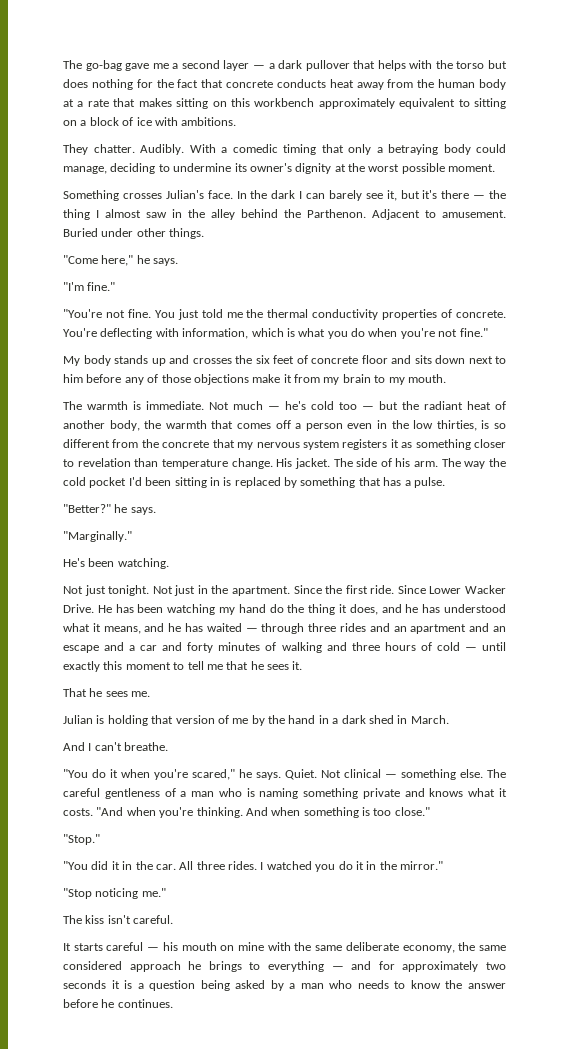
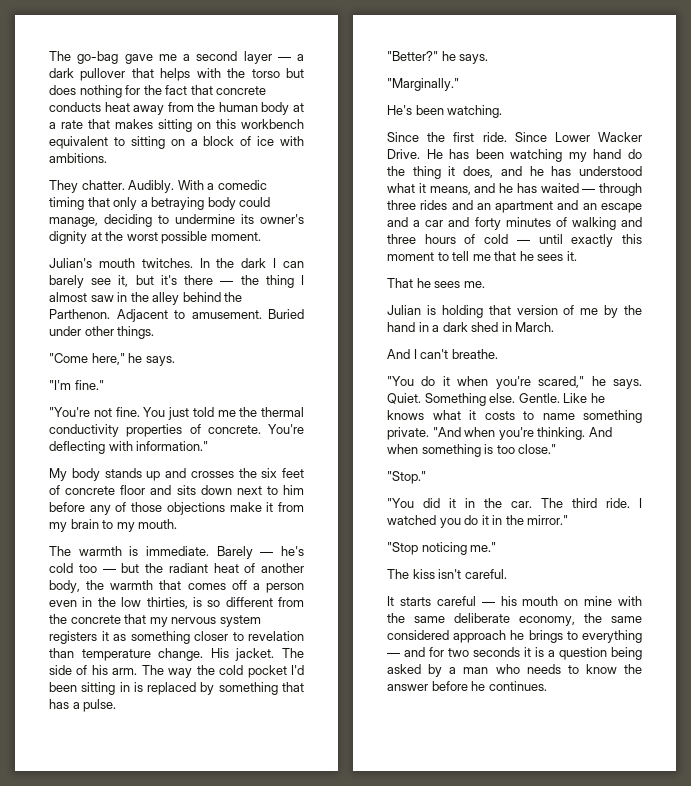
- The go-bag gave me a second layer — a dark pullover that helps with the torso but does nothing for the fact that concrete conducts heat away from the human body at a rate that makes sitting on this workbench approximately equivalent to sitting on a block of ice with ambitions.
+ The go-bag gave me a second layer — a dark pullover that helps with the torso but does nothing for the fact that concrete conducts heat away from the human body at a rate that makes sitting on this workbench equivalent to sitting on a block of ice with ambitions.
- Something crosses Julian's face.
+ Julian's mouth twitches.
- You're deflecting with information, which is what you do when you're not fine."
+ You're deflecting with information."
- Not much — he's cold too — but the radiant heat of another body, the warmth that comes off a person even in the low thirties, is so different from the concrete that my nervous system registers it as something closer to revelation than temperature change.
+ Barely — he's cold too — but the radiant heat of another body, the warmth that comes off a person even in the low thirties, is so different from the concrete that my nervous system registers it as something closer to revelation than temperature change.
- Not just tonight. Not just in the apartment.
- Not clinical — something else. The careful gentleness of a man who is naming something private and knows what it costs.
+ Something else. Gentle. Like he knows what it costs to name something private.
- All three rides.
+ The third ride.
- It starts careful — his mouth on mine with the same deliberate economy, the same considered approach he brings to everything — and for approximately two seconds it is a question being asked by a man who needs to know the answer before he continues.
+ It starts careful — his mouth on mine with the same deliberate economy, the same considered approach he brings to everything — and for two seconds it is a question being asked by a man who needs to know the answer before he continues.

